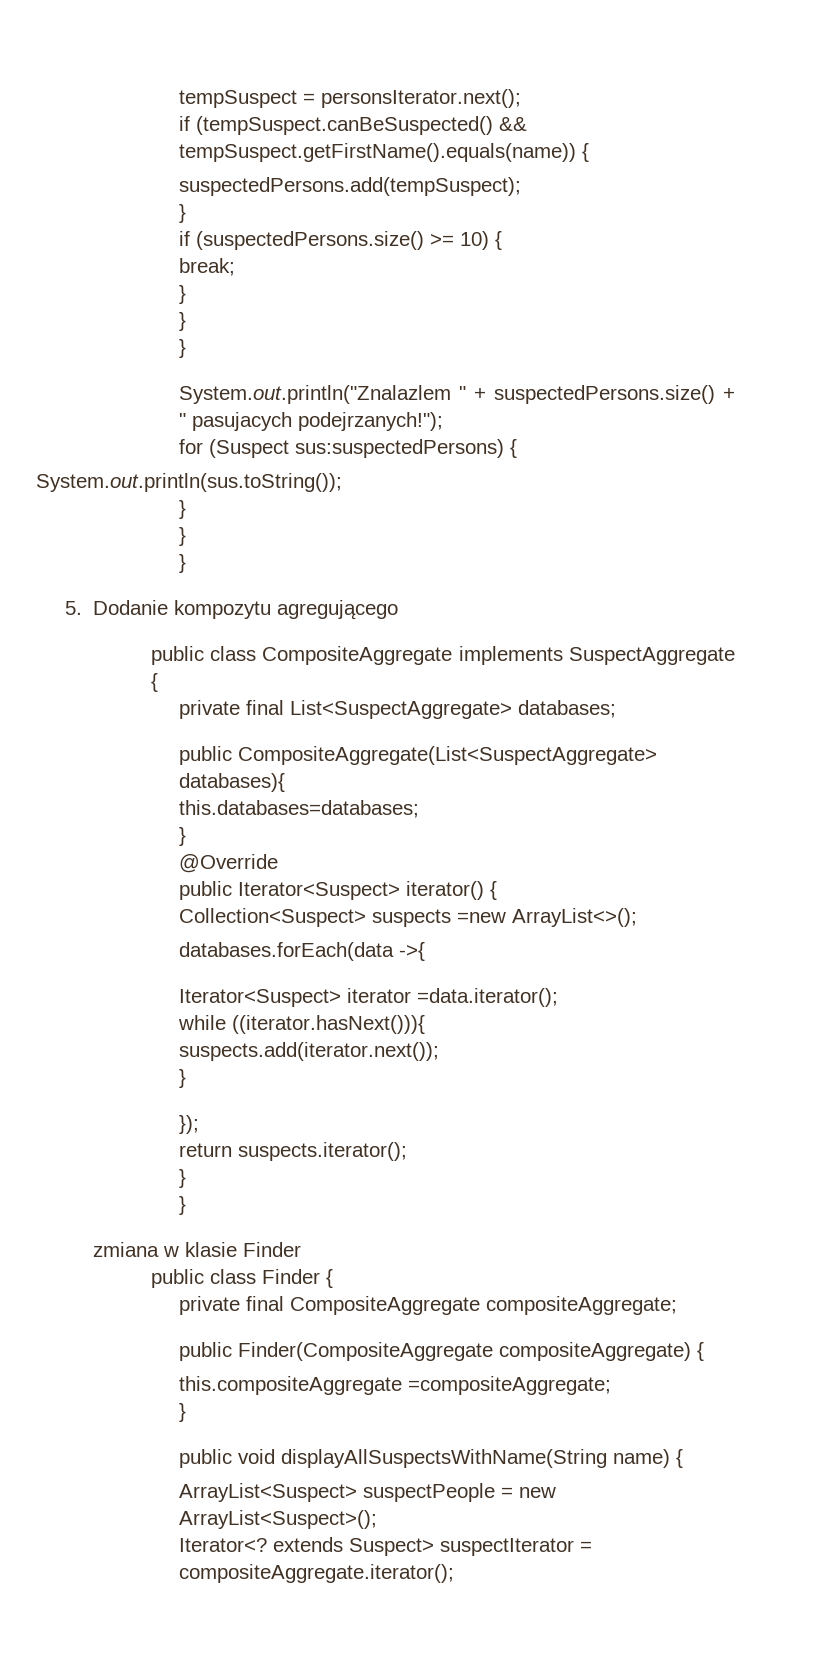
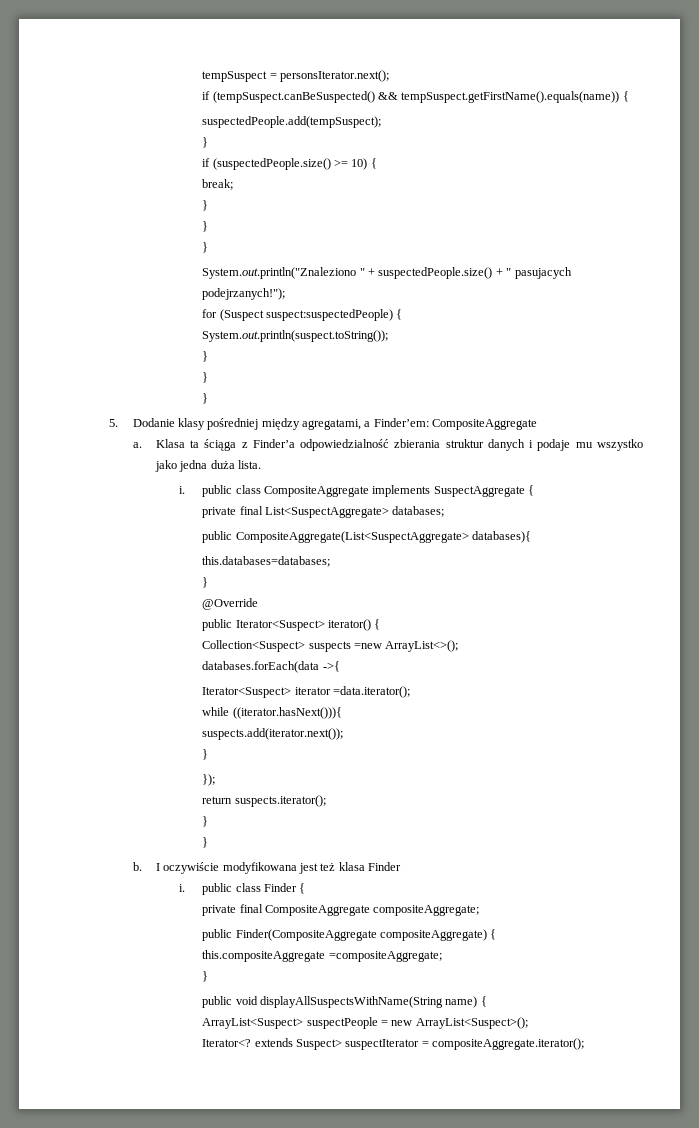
- suspectedPersons.add(tempSuspect);
+ suspectedPeople.add(tempSuspect);
- if (suspectedPersons.size() >= 10) {
+ if (suspectedPeople.size() >= 10) {
- System.out.println("Znalazlem " + suspectedPersons.size() + " pasujacych podejrzanych!");
+ System.out.println("Znaleziono " + suspectedPeople.size() + " pasujacych podejrzanych!");
- for (Suspect sus:suspectedPersons) {
- System.out.println(sus.toString());
+ for (Suspect suspect:suspectedPeople) {
+ System.out.println(suspect.toString());
- 5. Dodanie kompozytu agregującego
- public class CompositeAggregate implements SuspectAggregate {
+ 5. Dodanie klasy pośredniej między agregatami, a Finder’em: CompositeAggregate
+ a. Klasa ta ściąga z Finder’a odpowiedzialność zbierania struktur danych i podaje mu wszystko jako jedna duża lista.
+ i. public class CompositeAggregate implements SuspectAggregate {
- zmiana w klasie Finder
+ b. I oczywiście modyfikowana jest też klasa Finder
- public class Finder {
+ i. public class Finder {

